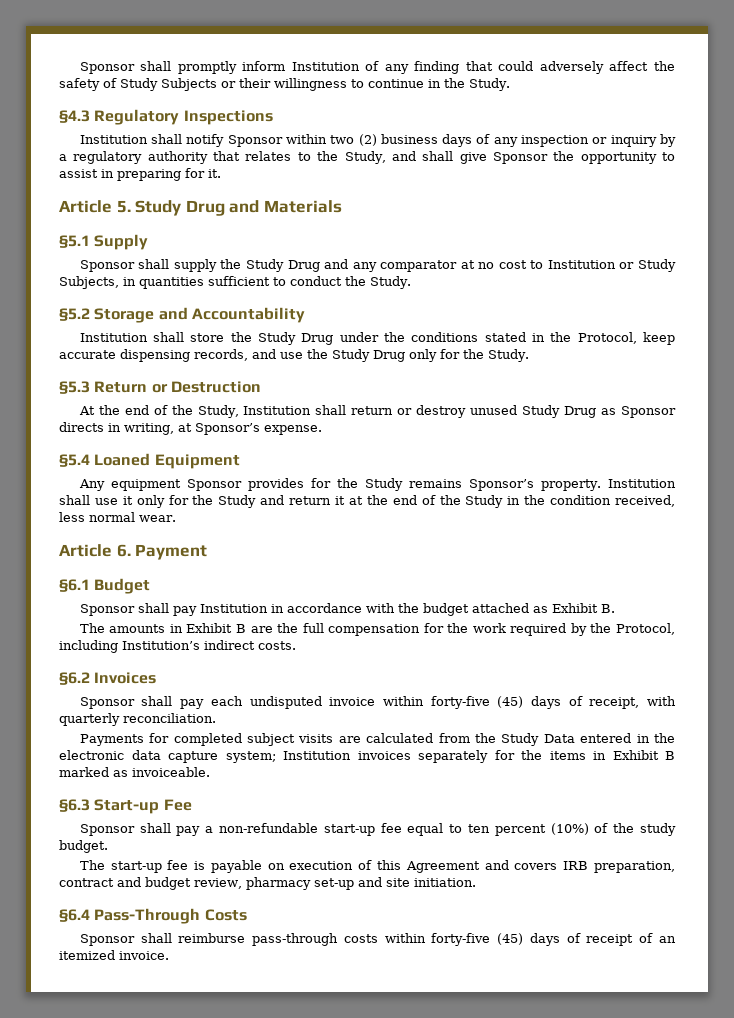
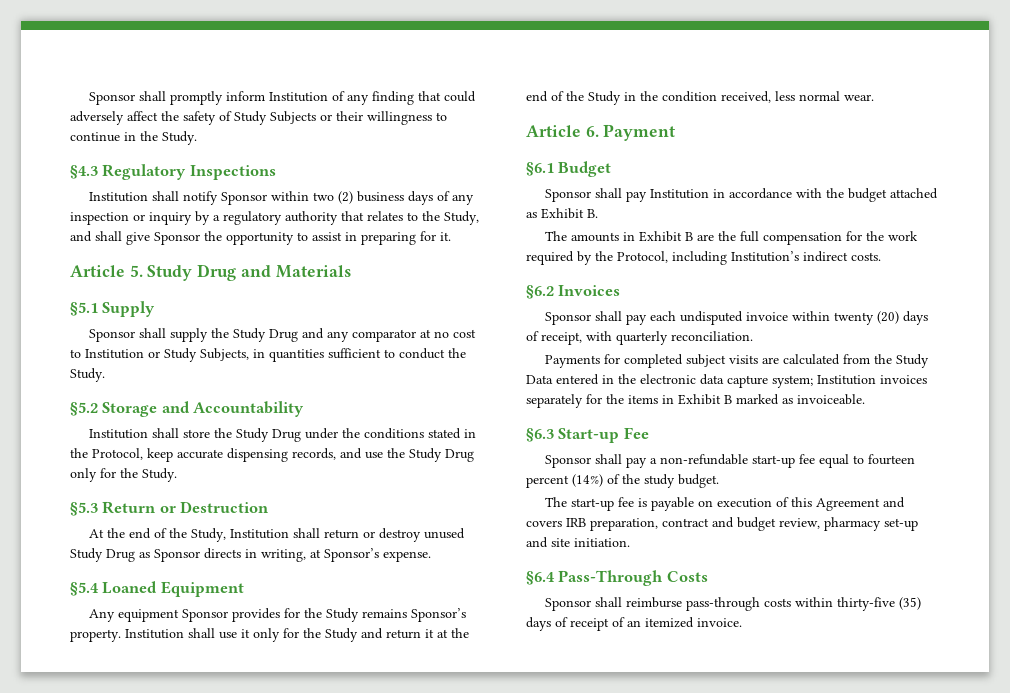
- Sponsor shall pay each undisputed invoice within forty-five (45) days of receipt, with quarterly reconciliation.
+ Sponsor shall pay each undisputed invoice within twenty (20) days of receipt, with quarterly reconciliation.
- Sponsor shall pay a non-refundable start-up fee equal to ten percent (10%) of the study budget.
+ Sponsor shall pay a non-refundable start-up fee equal to fourteen percent (14%) of the study budget.
- Sponsor shall reimburse pass-through costs within forty-five (45) days of receipt of an itemized invoice.
+ Sponsor shall reimburse pass-through costs within thirty-five (35) days of receipt of an itemized invoice.

